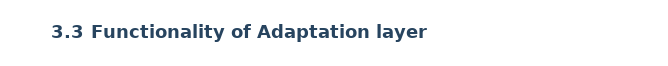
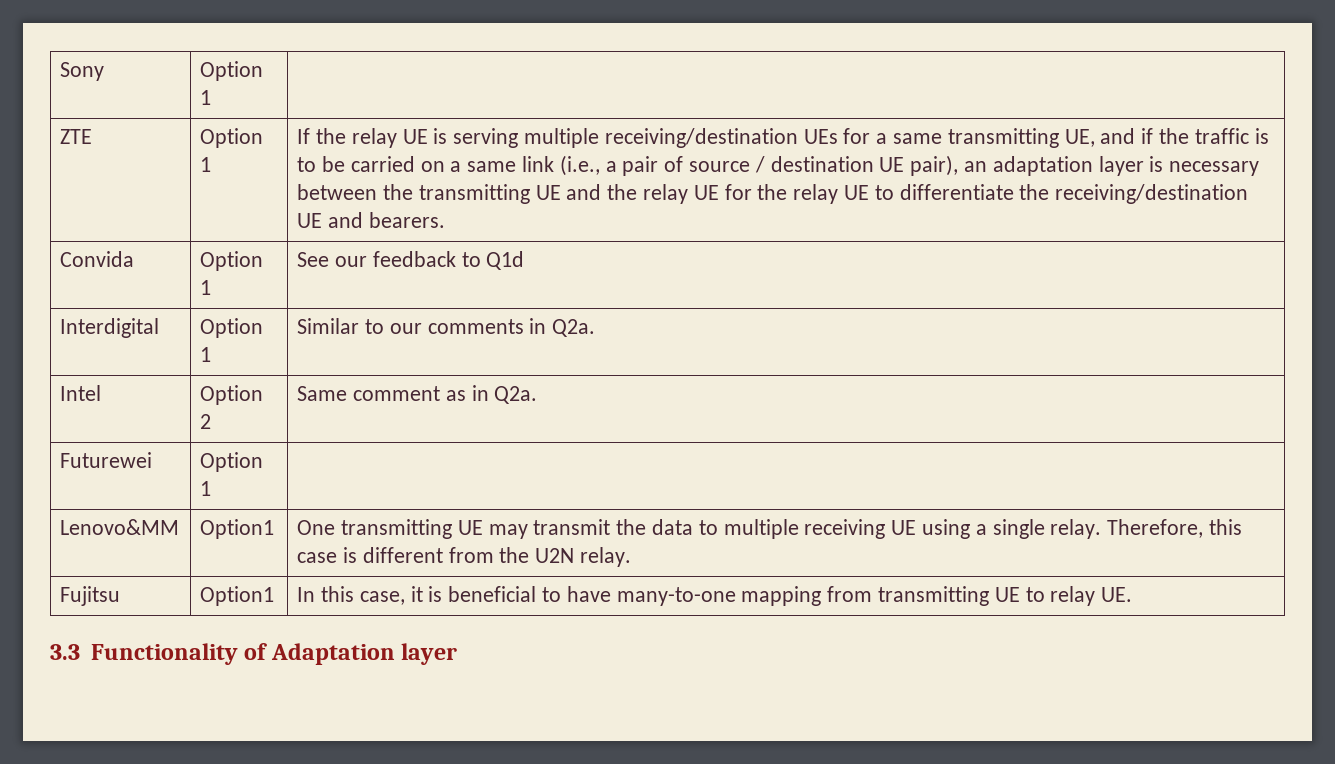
+ Sony | Option 1 |
+ ZTE | Option 1 | If the relay UE is serving multiple receiving/destination UEs for a same transmitting UE, and if the traffic is to be carried on a same link (i.e., a pair of source / destination UE pair), an adaptation layer is necessary between the transmitting UE and the relay UE for the relay UE to differentiate the receiving/destination UE and bearers.
+ Convida | Option 1 | See our feedback to Q1d
+ Interdigital | Option 1 | Similar to our comments in Q2a.
+ Intel | Option 2 | Same comment as in Q2a.
+ Futurewei | Option 1 |
+ Lenovo&MM | Option1 | One transmitting UE may transmit the data to multiple receiving UE using a single relay. Therefore, this case is different from the U2N relay.
+ Fujitsu | Option1 | In this case, it is beneficial to have many-to-one mapping from transmitting UE to relay UE.

